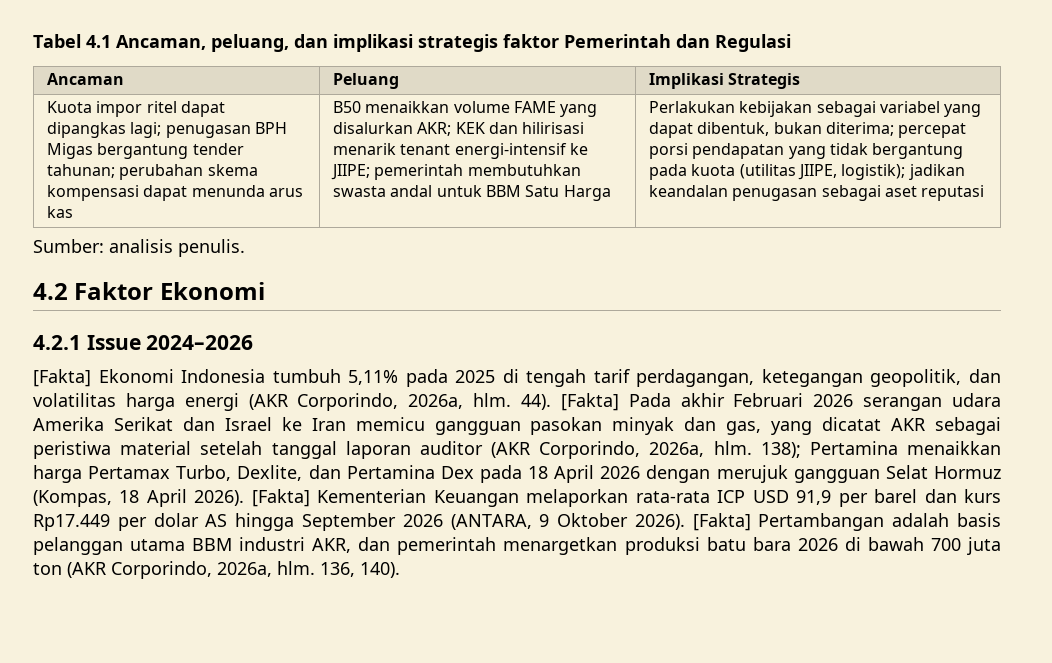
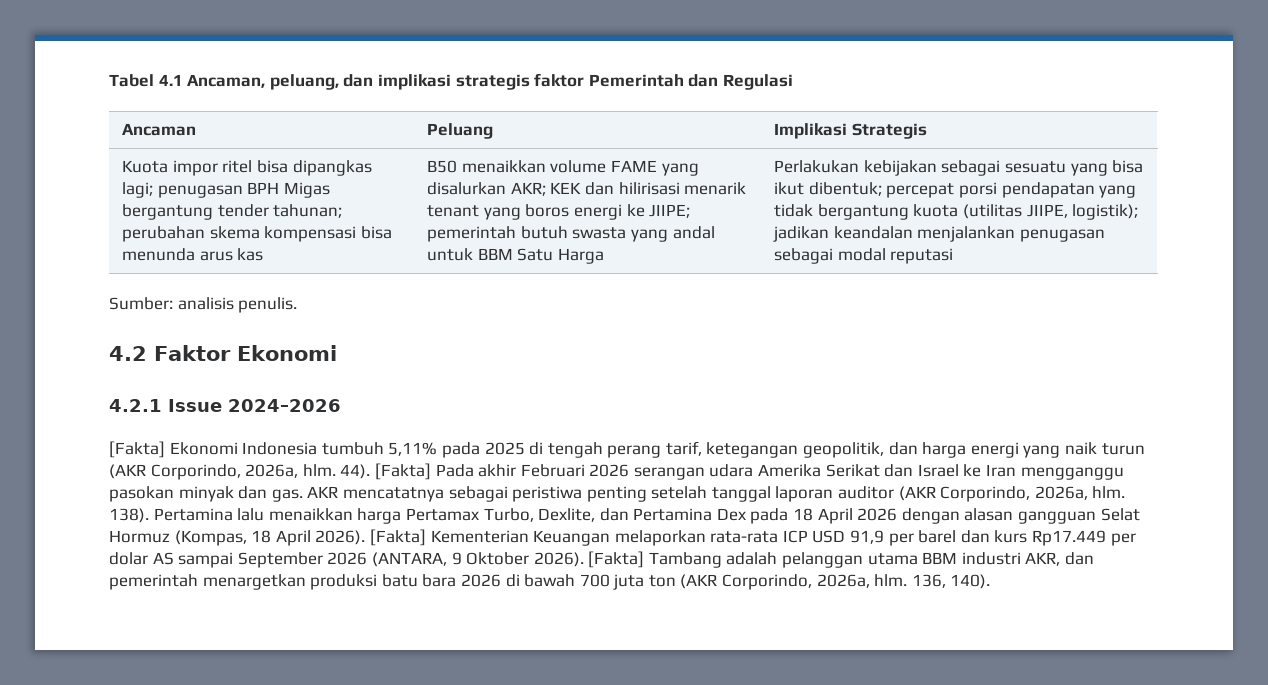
- Kuota impor ritel dapat dipangkas lagi; penugasan BPH Migas bergantung tender tahunan; perubahan skema kompensasi dapat menunda arus kas
+ Kuota impor ritel bisa dipangkas lagi; penugasan BPH Migas bergantung tender tahunan; perubahan skema kompensasi bisa menunda arus kas
- B50 menaikkan volume FAME yang disalurkan AKR; KEK dan hilirisasi menarik tenant energi-intensif ke JIIPE; pemerintah membutuhkan swasta andal untuk BBM Satu Harga
+ B50 menaikkan volume FAME yang disalurkan AKR; KEK dan hilirisasi menarik tenant yang boros energi ke JIIPE; pemerintah butuh swasta yang andal untuk BBM Satu Harga
- Perlakukan kebijakan sebagai variabel yang dapat dibentuk, bukan diterima; percepat porsi pendapatan yang tidak bergantung pada kuota (utilitas JIIPE, logistik); jadikan keandalan penugasan sebagai aset reputasi
+ Perlakukan kebijakan sebagai sesuatu yang bisa ikut dibentuk; percepat porsi pendapatan yang tidak bergantung kuota (utilitas JIIPE, logistik); jadikan keandalan menjalankan penugasan sebagai modal reputasi
- [Fakta] Ekonomi Indonesia tumbuh 5,11% pada 2025 di tengah tarif perdagangan, ketegangan geopolitik, dan volatilitas harga energi (AKR Corporindo, 2026a, hlm.
+ [Fakta] Ekonomi Indonesia tumbuh 5,11% pada 2025 di tengah perang tarif, ketegangan geopolitik, dan harga energi yang naik turun (AKR Corporindo, 2026a, hlm.
- [Fakta] Pada akhir Februari 2026 serangan udara Amerika Serikat dan Israel ke Iran memicu gangguan pasokan minyak dan gas, yang dicatat AKR sebagai peristiwa material setelah tanggal laporan auditor (AKR Corporindo, 2026a, hlm.
+ [Fakta] Pada akhir Februari 2026 serangan udara Amerika Serikat dan Israel ke Iran mengganggu pasokan minyak dan gas. AKR mencatatnya sebagai peristiwa penting setelah tanggal laporan auditor (AKR Corporindo, 2026a, hlm.
- 138); Pertamina menaikkan harga Pertamax Turbo, Dexlite, dan Pertamina Dex pada 18 April 2026 dengan merujuk gangguan Selat Hormuz (Kompas, 18 April 2026).
+ 138). Pertamina lalu menaikkan harga Pertamax Turbo, Dexlite, dan Pertamina Dex pada 18 April 2026 dengan alasan gangguan Selat Hormuz (Kompas, 18 April 2026).
- [Fakta] Kementerian Keuangan melaporkan rata-rata ICP USD 91,9 per barel dan kurs Rp17.449 per dolar AS hingga September 2026 (ANTARA, 9 Oktober 2026).
+ [Fakta] Kementerian Keuangan melaporkan rata-rata ICP USD 91,9 per barel dan kurs Rp17.449 per dolar AS sampai September 2026 (ANTARA, 9 Oktober 2026).
- [Fakta] Pertambangan adalah basis pelanggan utama BBM industri AKR, dan pemerintah menargetkan produksi batu bara 2026 di bawah 700 juta ton (AKR Corporindo, 2026a, hlm.
+ [Fakta] Tambang adalah pelanggan utama BBM industri AKR, dan pemerintah menargetkan produksi batu bara 2026 di bawah 700 juta ton (AKR Corporindo, 2026a, hlm.

